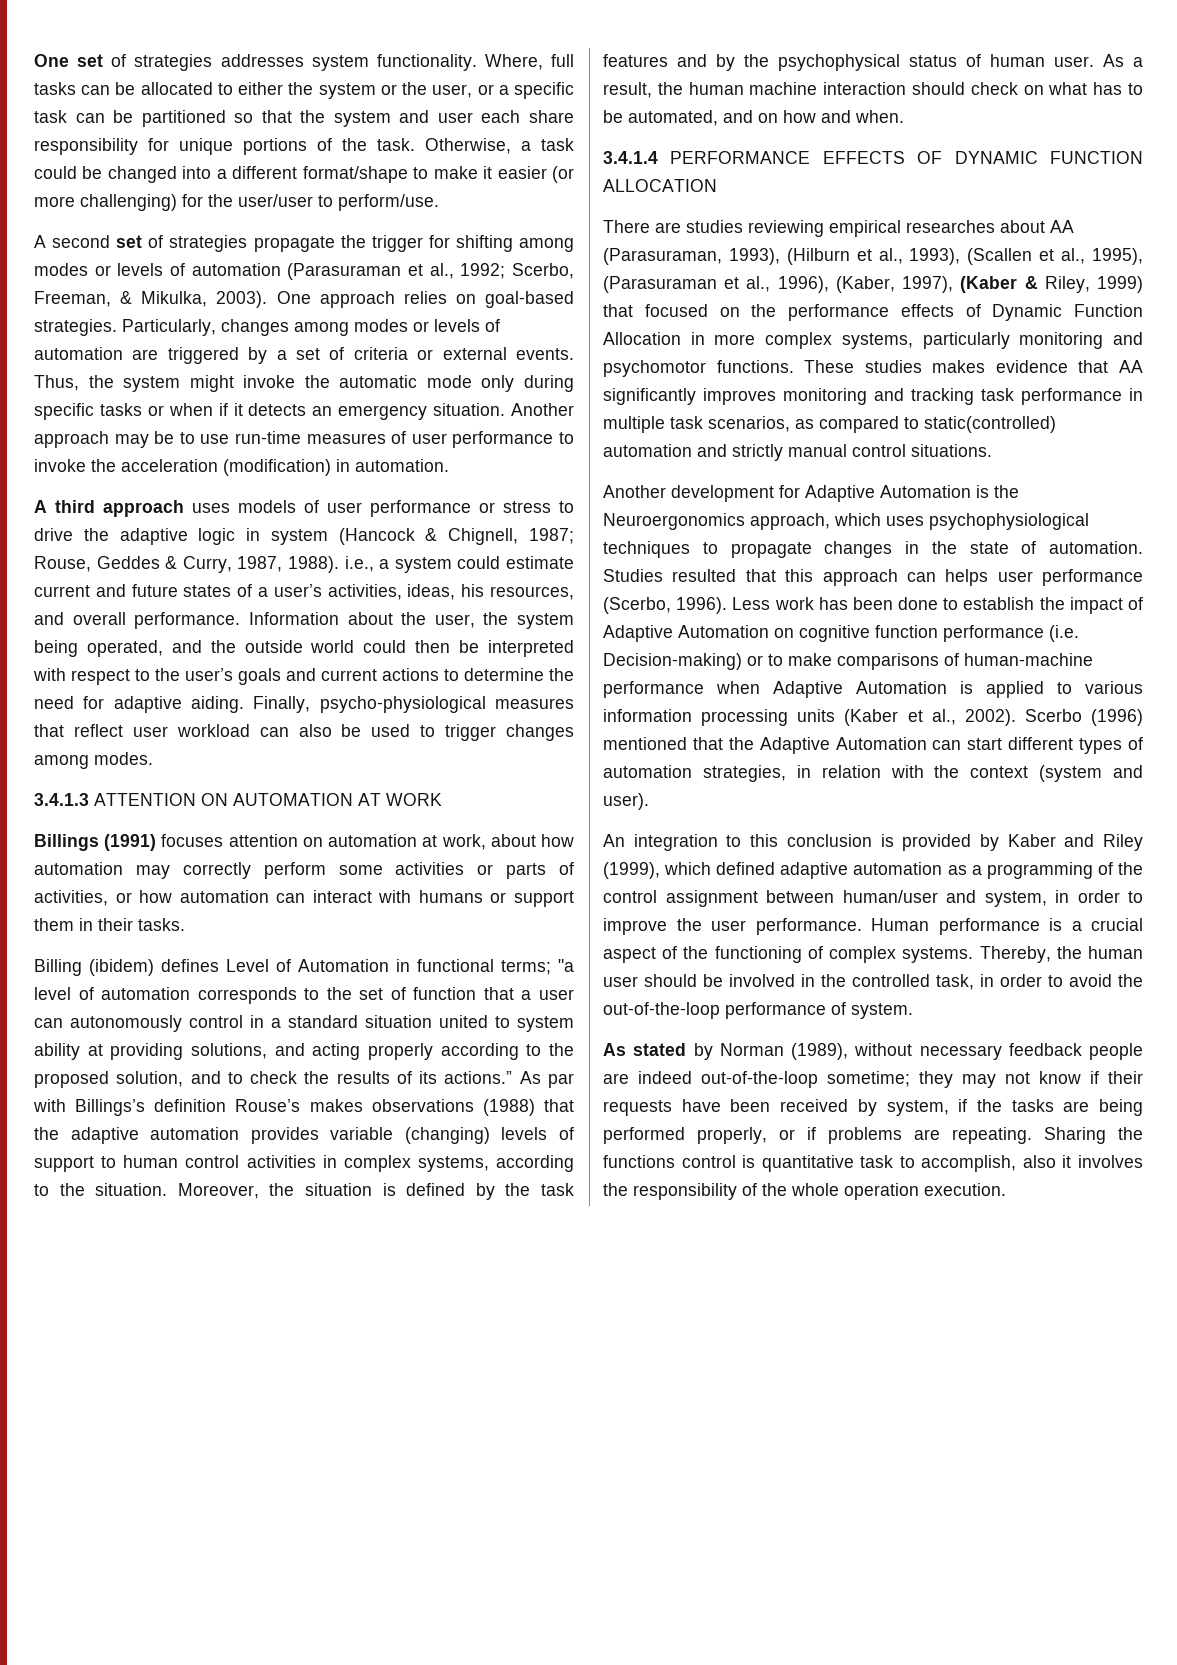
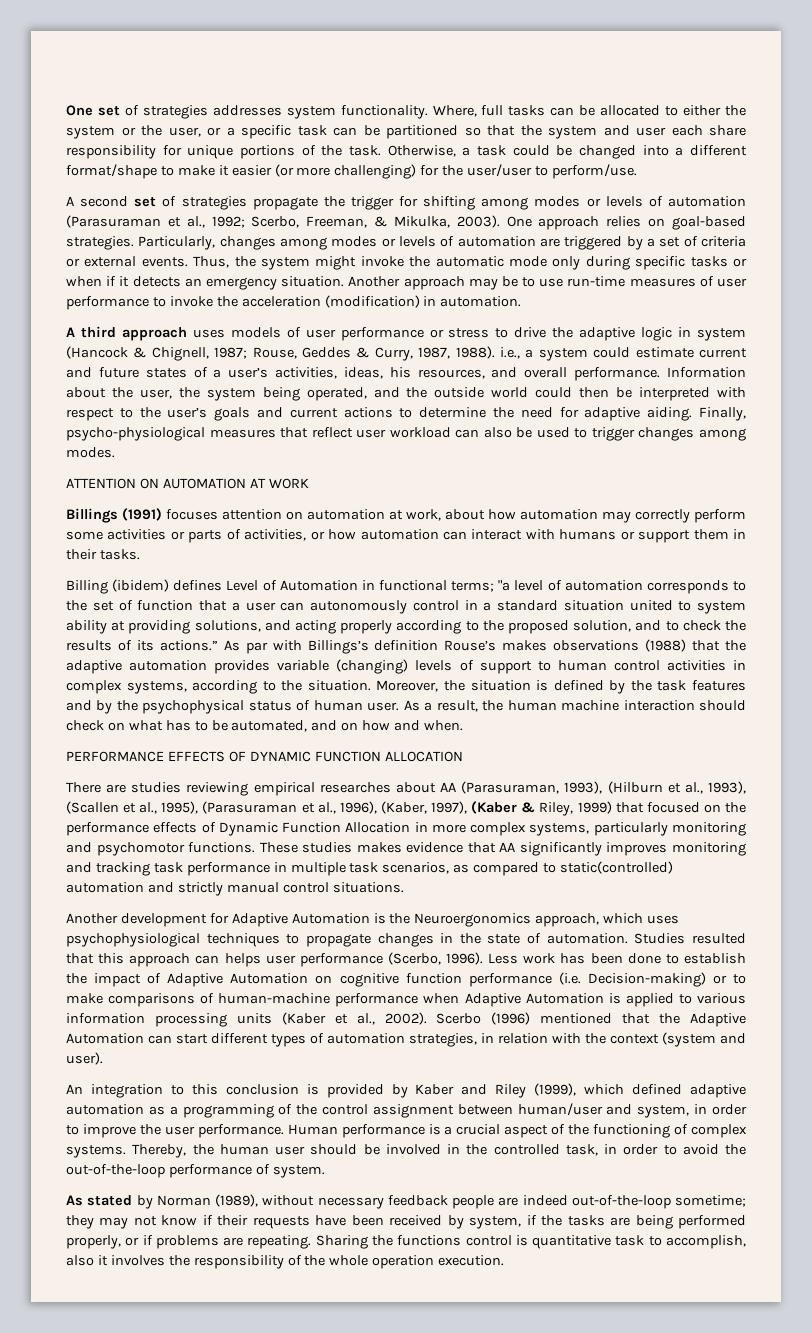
- 3.4.1.3 ATTENTION ON AUTOMATION AT WORK
+ ATTENTION ON AUTOMATION AT WORK
- 3.4.1.4 PERFORMANCE EFFECTS OF DYNAMIC FUNCTION ALLOCATION
+ PERFORMANCE EFFECTS OF DYNAMIC FUNCTION ALLOCATION

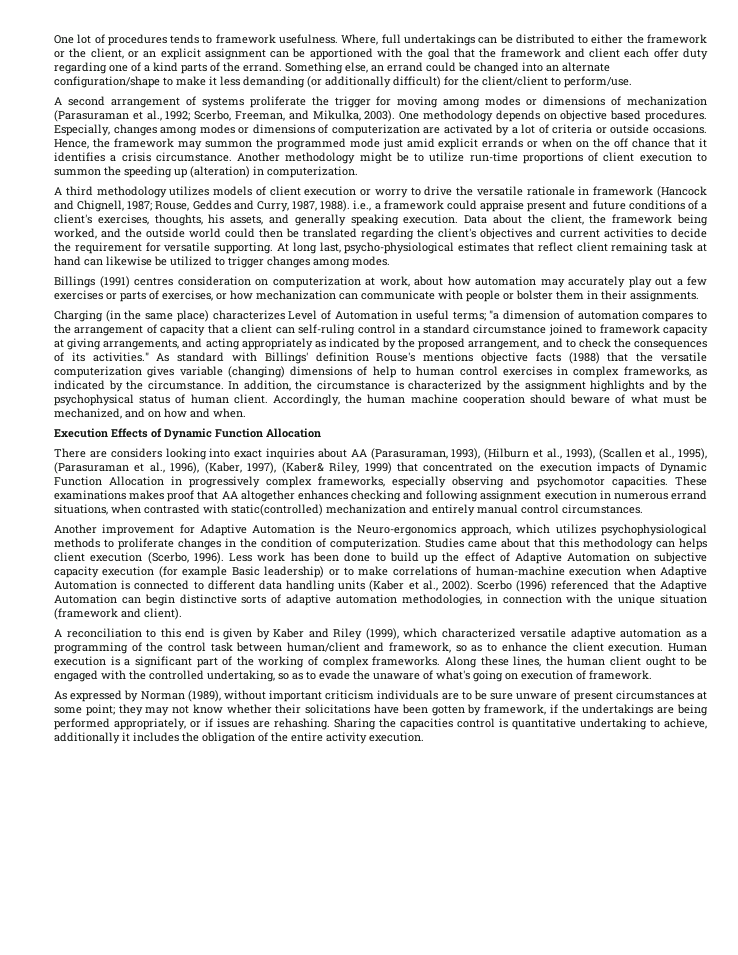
- One set of strategies addresses system functionality.
+ One lot of procedures tends to framework usefulness.
- Where, full tasks can be allocated to either the system or the user, or a specific task can be partitioned so that the system and user each share responsibility for unique portions of the task. Otherwise, a task could be changed into a different format/shape to make it easier (or more challenging) for the user/user to perform/use.
+ Where, full undertakings can be distributed to either the framework or the client, or an explicit assignment can be apportioned with the goal that the framework and client each offer duty regarding one of a kind parts of the errand. Something else, an errand could be changed into an alternate configuration/shape to make it less demanding (or additionally difficult) for the client/client to perform/use.
- A second set of strategies propagate the trigger for shifting among modes or levels of automation (Parasuraman et al., 1992; Scerbo, Freeman, & Mikulka, 2003).
+ A second arrangement of systems proliferate the trigger for moving among modes or dimensions of mechanization (Parasuraman et al., 1992; Scerbo, Freeman, and Mikulka, 2003).
- One approach relies on goal-based strategies. Particularly, changes among modes or levels of automation are triggered by a set of criteria or external events. Thus, the system might invoke the automatic mode only during specific tasks or when if it detects an emergency situation. Another approach may be to use run-time measures of user performance to invoke the acceleration (modification) in automation.
- A third approach uses models of user performance or stress to drive the adaptive logic in system (Hancock & Chignell, 1987; Rouse, Geddes & Curry, 1987, 1988). i.e., a system could estimate current and future states of a user’s activities, ideas, his resources, and overall performance. Information about the user, the system being operated, and the outside world could then be interpreted with respect to the user’s goals and current actions to determine the need for adaptive aiding. Finally, psycho-physiological measures that reflect user workload can also be used to trigger changes among modes.
+ One methodology depends on objective based procedures. Especially, changes among modes or dimensions of computerization are activated by a lot of criteria or outside occasions. Hence, the framework may summon the programmed mode just amid explicit errands or when on the off chance that it identifies a crisis circumstance. Another methodology might be to utilize run-time proportions of client execution to summon the speeding up (alteration) in computerization.
+ A third methodology utilizes models of client execution or worry to drive the versatile rationale in framework (Hancock and Chignell, 1987; Rouse, Geddes and Curry, 1987, 1988). i.e., a framework could appraise present and future conditions of a client's exercises, thoughts, his assets, and generally speaking execution. Data about the client, the framework being worked, and the outside world could then be translated regarding the client's objectives and current activities to decide the requirement for versatile supporting. At long last, psycho-physiological estimates that reflect client remaining task at hand can likewise be utilized to trigger changes among modes.
- ATTENTION ON AUTOMATION AT WORK
- Billings (1991) focuses attention on automation at work, about how automation may correctly perform some activities or parts of activities, or how automation can interact with humans or support them in their tasks.
- Billing (ibidem) defines Level of Automation in functional terms; "a level of automation corresponds to the set of function that a user can autonomously control in a standard situation united to system ability at providing solutions, and acting properly according to the proposed solution, and to check the results of its actions.” As par with Billings’s definition Rouse’s makes observations (1988) that the adaptive automation provides variable (changing) levels of support to human control activities in complex systems, according to the situation. Moreover, the situation is defined by the task features and by the psychophysical status of human user. As a result, the human machine interaction should check on what has to be automated, and on how and when.
+ Billings (1991) centres consideration on computerization at work, about how automation may accurately play out a few exercises or parts of exercises, or how mechanization can communicate with people or bolster them in their assignments.
+ Charging (in the same place) characterizes Level of Automation in useful terms; "a dimension of automation compares to the arrangement of capacity that a client can self-ruling control in a standard circumstance joined to framework capacity at giving arrangements, and acting appropriately as indicated by the proposed arrangement, and to check the consequences of its activities." As standard with Billings' definition Rouse's mentions objective facts (1988) that the versatile computerization gives variable (changing) dimensions of help to human control exercises in complex frameworks, as indicated by the circumstance. In addition, the circumstance is characterized by the assignment highlights and by the psychophysical status of human client. Accordingly, the human machine cooperation should beware of what must be mechanized, and on how and when.
- PERFORMANCE EFFECTS OF DYNAMIC FUNCTION ALLOCATION
- There are studies reviewing empirical researches about AA (Parasuraman, 1993), (Hilburn et al., 1993), (Scallen et al., 1995), (Parasuraman et al., 1996), (Kaber, 1997), (Kaber & Riley, 1999) that focused on the performance effects of Dynamic Function Allocation in more complex systems, particularly monitoring and psychomotor functions. These studies makes evidence that AA significantly improves monitoring and tracking task performance in multiple task scenarios, as compared to static(controlled) automation and strictly manual control situations.
- Another development for Adaptive Automation is the Neuroergonomics approach, which uses psychophysiological techniques to propagate changes in the state of automation. Studies resulted that this approach can helps user performance (Scerbo, 1996).
+ Execution Effects of Dynamic Function Allocation
+ There are considers looking into exact inquiries about AA (Parasuraman, 1993), (Hilburn et al., 1993), (Scallen et al., 1995), (Parasuraman et al., 1996), (Kaber, 1997), (Kaber& Riley, 1999) that concentrated on the execution impacts of Dynamic Function Allocation in progressively complex frameworks, especially observing and psychomotor capacities. These examinations makes proof that AA altogether enhances checking and following assignment execution in numerous errand situations, when contrasted with static(controlled) mechanization and entirely manual control circumstances.
+ Another improvement for Adaptive Automation is the Neuro-ergonomics approach, which utilizes psychophysiological methods to proliferate changes in the condition of computerization. Studies came about that this methodology can helps client execution (Scerbo, 1996).
- Less work has been done to establish the impact of Adaptive Automation on cognitive function performance (i.e. Decision-making) or to make comparisons of human-machine performance when Adaptive Automation is applied to various information processing units (Kaber et al., 2002).
+ Less work has been done to build up the effect of Adaptive Automation on subjective capacity execution (for example Basic leadership) or to make correlations of human-machine execution when Adaptive Automation is connected to different data handling units (Kaber et al., 2002).
- Scerbo (1996) mentioned that the Adaptive Automation can start different types of automation strategies, in relation with the context (system and user).
- An integration to this conclusion is provided by Kaber and Riley (1999), which defined adaptive automation as a programming of the control assignment between human/user and system, in order to improve the user performance. Human performance is a crucial aspect of the functioning of complex systems. Thereby, the human user should be involved in the controlled task, in order to avoid the out-of-the-loop performance of system.
- As stated by Norman (1989), without necessary feedback people are indeed out-of-the-loop sometime; they may not know if their requests have been received by system, if the tasks are being performed properly, or if problems are repeating.
+ Scerbo (1996) referenced that the Adaptive Automation can begin distinctive sorts of adaptive automation methodologies, in connection with the unique situation (framework and client).
+ A reconciliation to this end is given by Kaber and Riley (1999), which characterized versatile adaptive automation as a programming of the control task between human/client and framework, so as to enhance the client execution. Human execution is a significant part of the working of complex frameworks. Along these lines, the human client ought to be engaged with the controlled undertaking, so as to evade the unaware of what's going on execution of framework.
+ As expressed by Norman (1989), without important criticism individuals are to be sure unware of present circumstances at some point; they may not know whether their solicitations have been gotten by framework, if the undertakings are being performed appropriately, or if issues are rehashing.
- Sharing the functions control is quantitative task to accomplish, also it involves the responsibility of the whole operation execution.
+ Sharing the capacities control is quantitative undertaking to achieve, additionally it includes the obligation of the entire activity execution.

